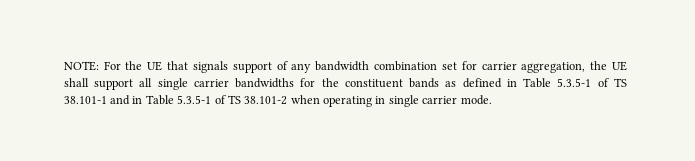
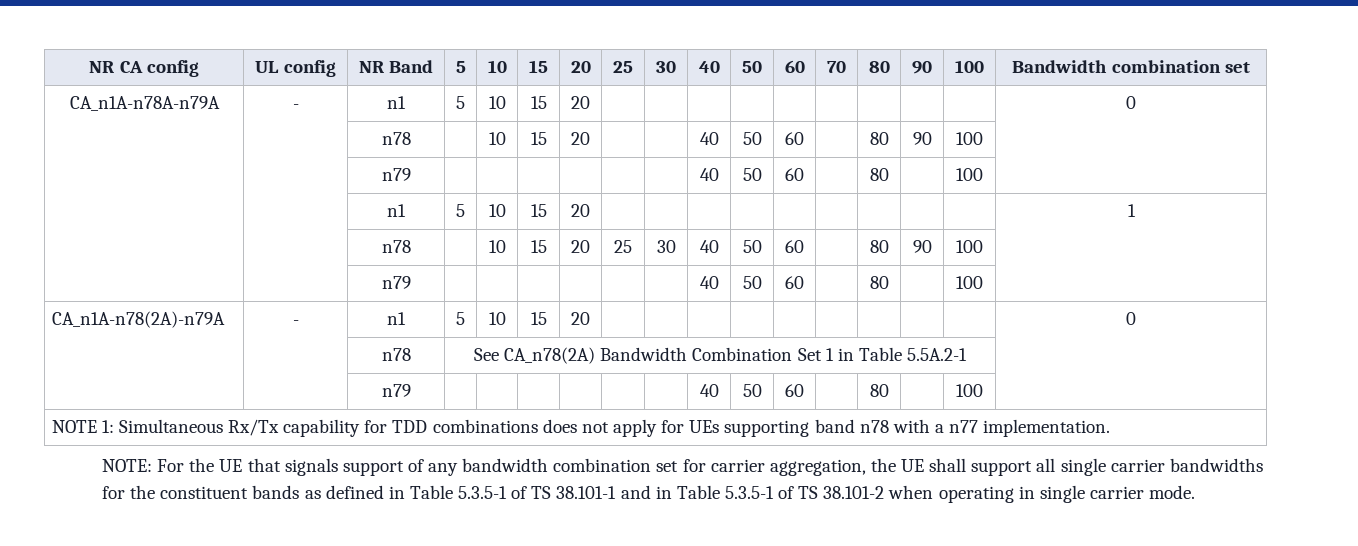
+ NR CA config | UL config | NR Band | 5 | 10 | 15 | 20 | 25 | 30 | 40 | 50 | 60 | 70 | 80 | 90 | 100 | Bandwidth combination set
+ CA_n1A-n78A-n79A | - | n1 | 5 | 10 | 15 | 20 | | | | | | | | | | 0
+ | | n78 | | 10 | 15 | 20 | | | 40 | 50 | 60 | | 80 | 90 | 100 |
+ | | n79 | | | | | | | 40 | 50 | 60 | | 80 | | 100 |
+ | | n1 | 5 | 10 | 15 | 20 | | | | | | | | | | 1
+ | | n78 | | 10 | 15 | 20 | 25 | 30 | 40 | 50 | 60 | | 80 | 90 | 100 |
+ | | n79 | | | | | | | 40 | 50 | 60 | | 80 | | 100 |
+ CA_n1A-n78(2A)-n79A | - | n1 | 5 | 10 | 15 | 20 | | | | | | | | | | 0
+ | | n78 | See CA_n78(2A) Bandwidth Combination Set 1 in Table 5.5A.2-1 |
+ | | n79 | | | | | | | 40 | 50 | 60 | | 80 | | 100 |
+ NOTE 1: Simultaneous Rx/Tx capability for TDD combinations does not apply for UEs supporting band n78 with a n77 implementation.

